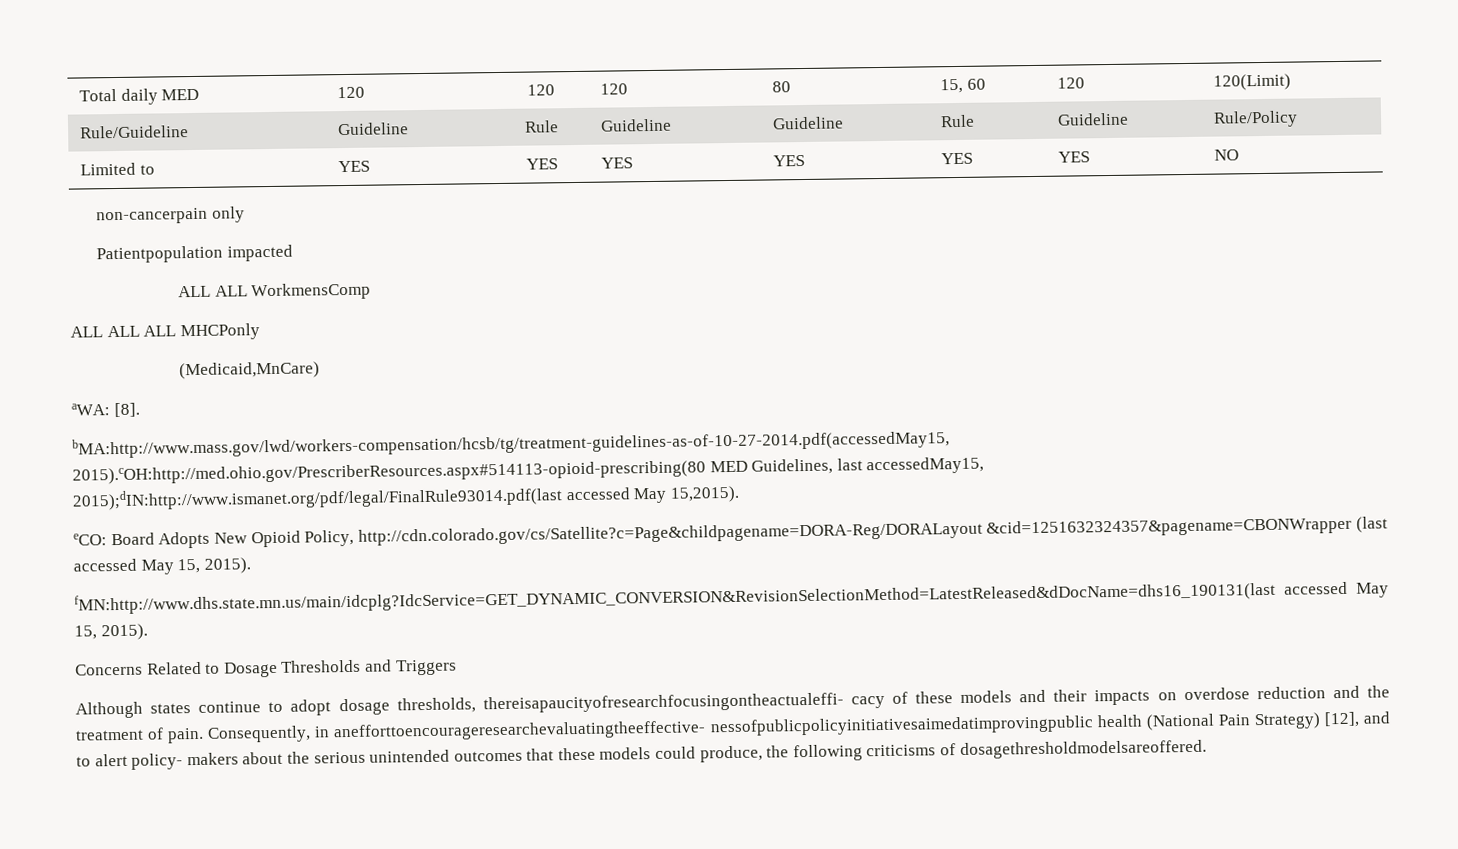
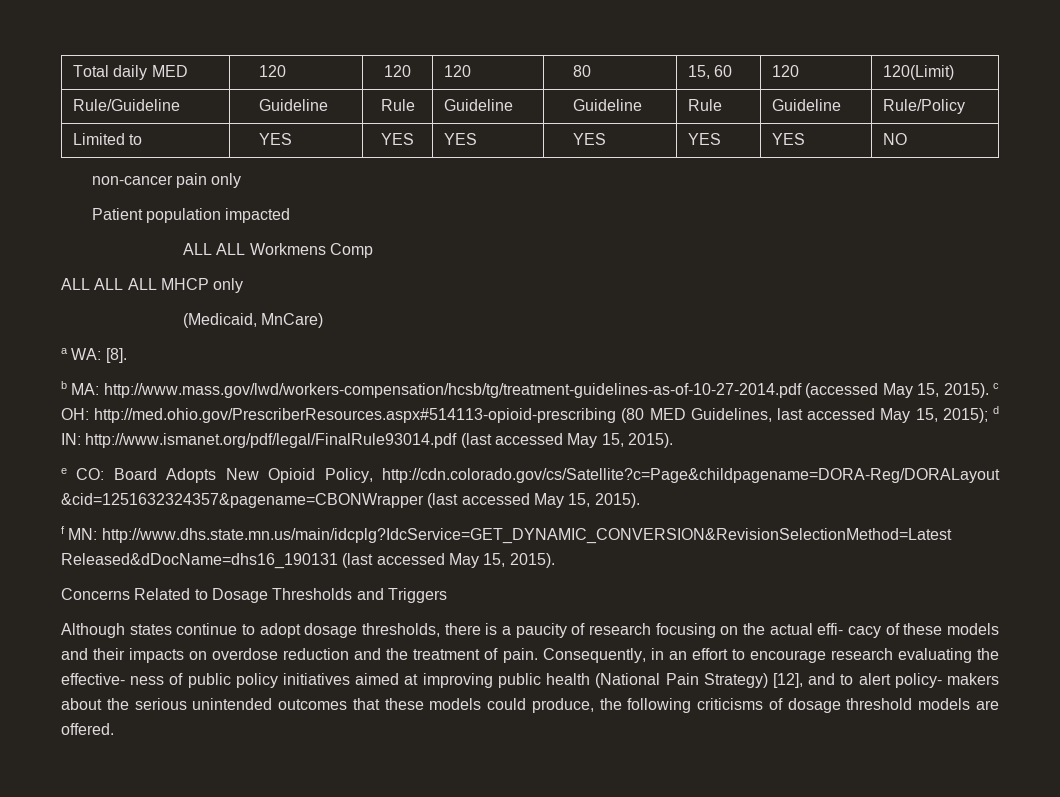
- non-cancerpain only
- Patientpopulation impacted
+ non-cancer pain only
+ Patient population impacted
- ALL ALL WorkmensComp
+ ALL ALL Workmens Comp
- ALL ALL ALL MHCPonly
- (Medicaid,MnCare)
- aWA: [8].
- bMA:http://www.mass.gov/lwd/workers-compensation/hcsb/tg/treatment-guidelines-as-of-10-27-2014.pdf(accessedMay15, 2015).cOH:http://med.ohio.gov/PrescriberResources.aspx#514113-opioid-prescribing(80 MED Guidelines, last accessedMay15, 2015);dIN:http://www.ismanet.org/pdf/legal/FinalRule93014.pdf(last accessed May 15,2015).
- eCO: Board Adopts New Opioid Policy, http://cdn.colorado.gov/cs/Satellite?c=Page&childpagename=DORA-Reg/DORALayout &cid=1251632324357&pagename=CBONWrapper (last accessed May 15, 2015).
+ ALL ALL ALL MHCP only
+ (Medicaid, MnCare)
+ a WA: [8].
+ b MA: http://www.mass.gov/lwd/workers-compensation/hcsb/tg/treatment-guidelines-as-of-10-27-2014.pdf (accessed May 15, 2015). c OH: http://med.ohio.gov/PrescriberResources.aspx#514113-opioid-prescribing (80 MED Guidelines, last accessed May 15, 2015); d IN: http://www.ismanet.org/pdf/legal/FinalRule93014.pdf (last accessed May 15, 2015).
+ e CO: Board Adopts New Opioid Policy, http://cdn.colorado.gov/cs/Satellite?c=Page&childpagename=DORA-Reg/DORALayout &cid=1251632324357&pagename=CBONWrapper (last accessed May 15, 2015).
- fMN:http://www.dhs.state.mn.us/main/idcplg?IdcService=GET_DYNAMIC_CONVERSION&RevisionSelectionMethod=LatestReleased&dDocName=dhs16_190131(last accessed May 15, 2015).
+ f MN: http://www.dhs.state.mn.us/main/idcplg?IdcService=GET_DYNAMIC_CONVERSION&RevisionSelectionMethod=Latest Released&dDocName=dhs16_190131 (last accessed May 15, 2015).
- Although states continue to adopt dosage thresholds, thereisapaucityofresearchfocusingontheactualeffi- cacy of these models and their impacts on overdose reduction and the treatment of pain.
+ Although states continue to adopt dosage thresholds, there is a paucity of research focusing on the actual effi- cacy of these models and their impacts on overdose reduction and the treatment of pain.
- Consequently, in anefforttoencourageresearchevaluatingtheeffective- nessofpublicpolicyinitiativesaimedatimprovingpublic health (National Pain Strategy) [12], and to alert policy- makers about the serious unintended outcomes that these models could produce, the following criticisms of dosagethresholdmodelsareoffered.
+ Consequently, in an effort to encourage research evaluating the effective- ness of public policy initiatives aimed at improving public health (National Pain Strategy) [12], and to alert policy- makers about the serious unintended outcomes that these models could produce, the following criticisms of dosage threshold models are offered.

